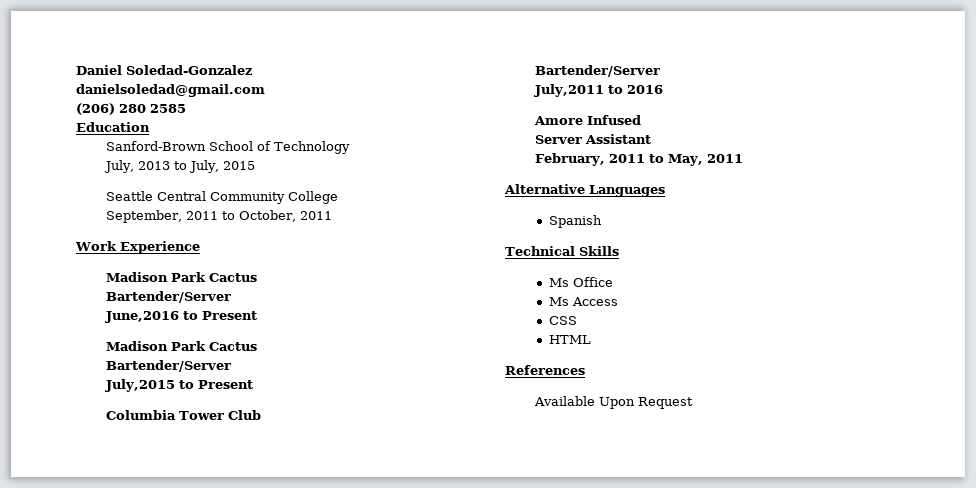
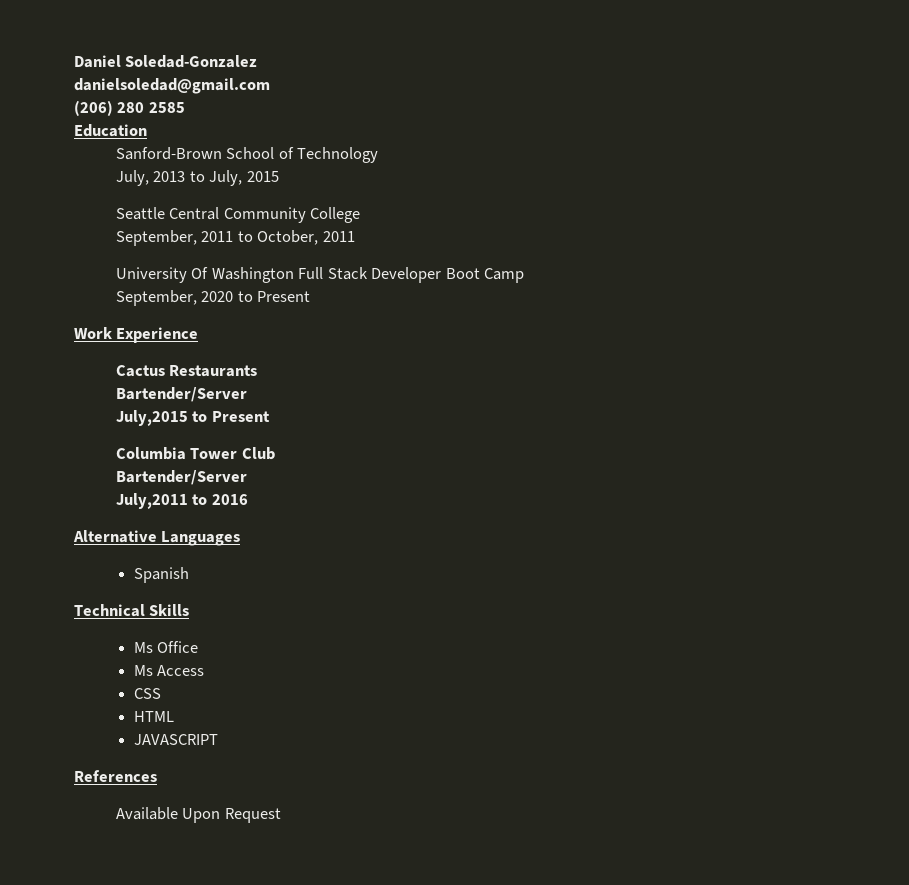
+ University Of Washington Full Stack Developer Boot Camp
+ September, 2020 to Present
  Work Experience
- Madison Park Cactus
- Bartender/Server
- June,2016 to Present
- Madison Park Cactus
+ Cactus Restaurants
- Amore Infused
- Server Assistant
- February, 2011 to May, 2011
+ JAVASCRIPT

